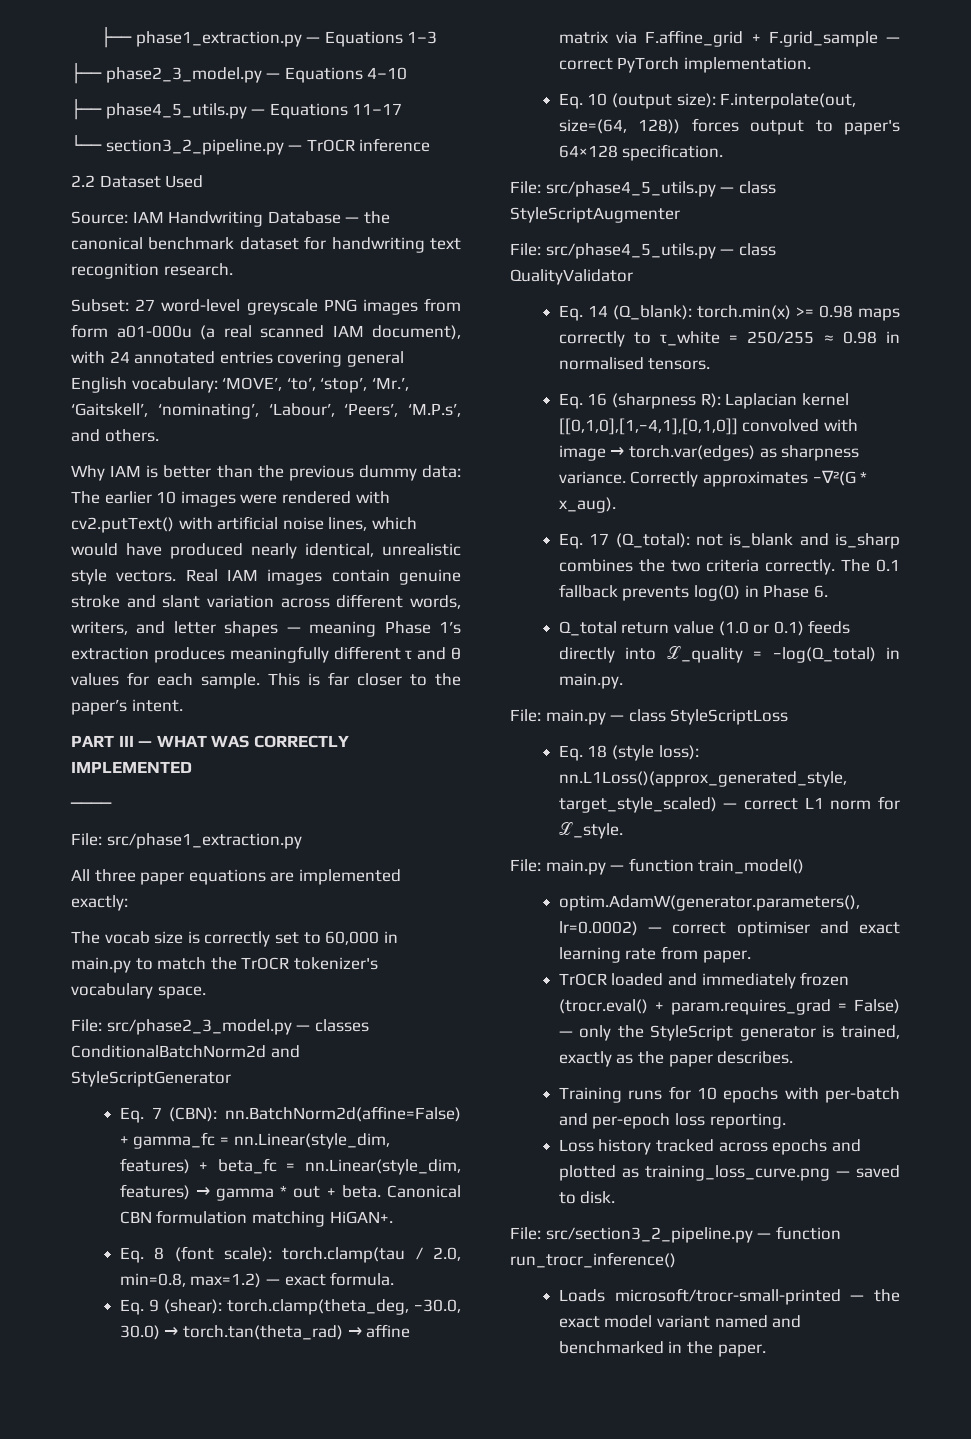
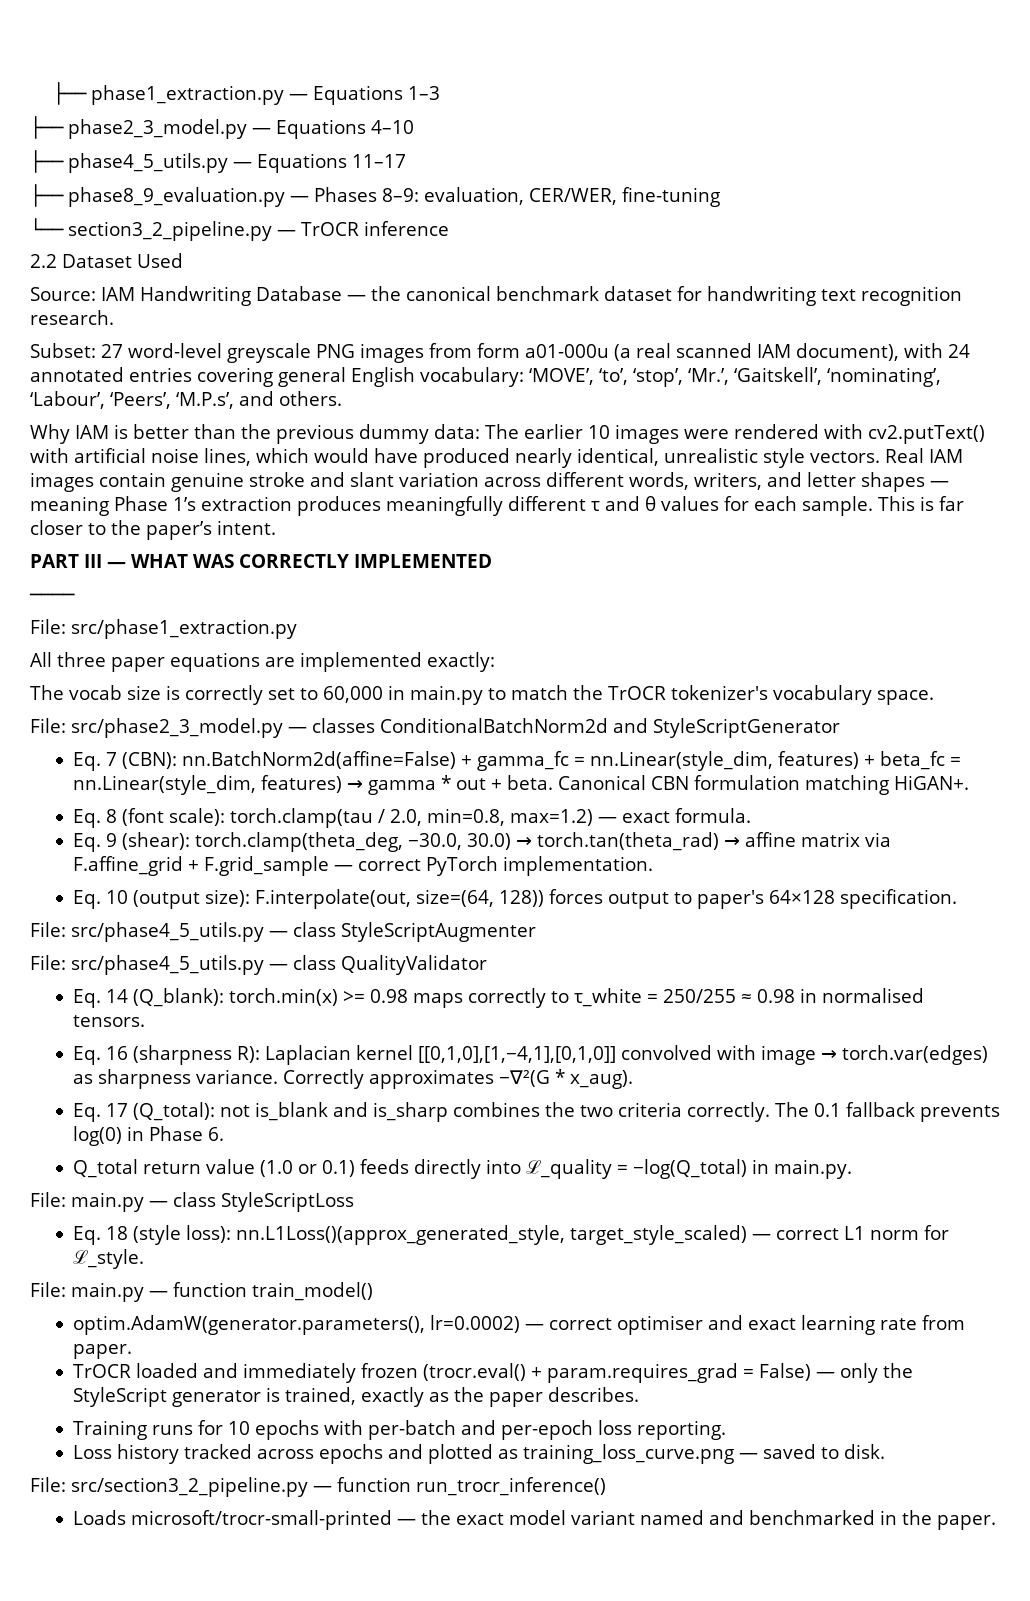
+ ├── phase8_9_evaluation.py — Phases 8–9: evaluation, CER/WER, fine-tuning

